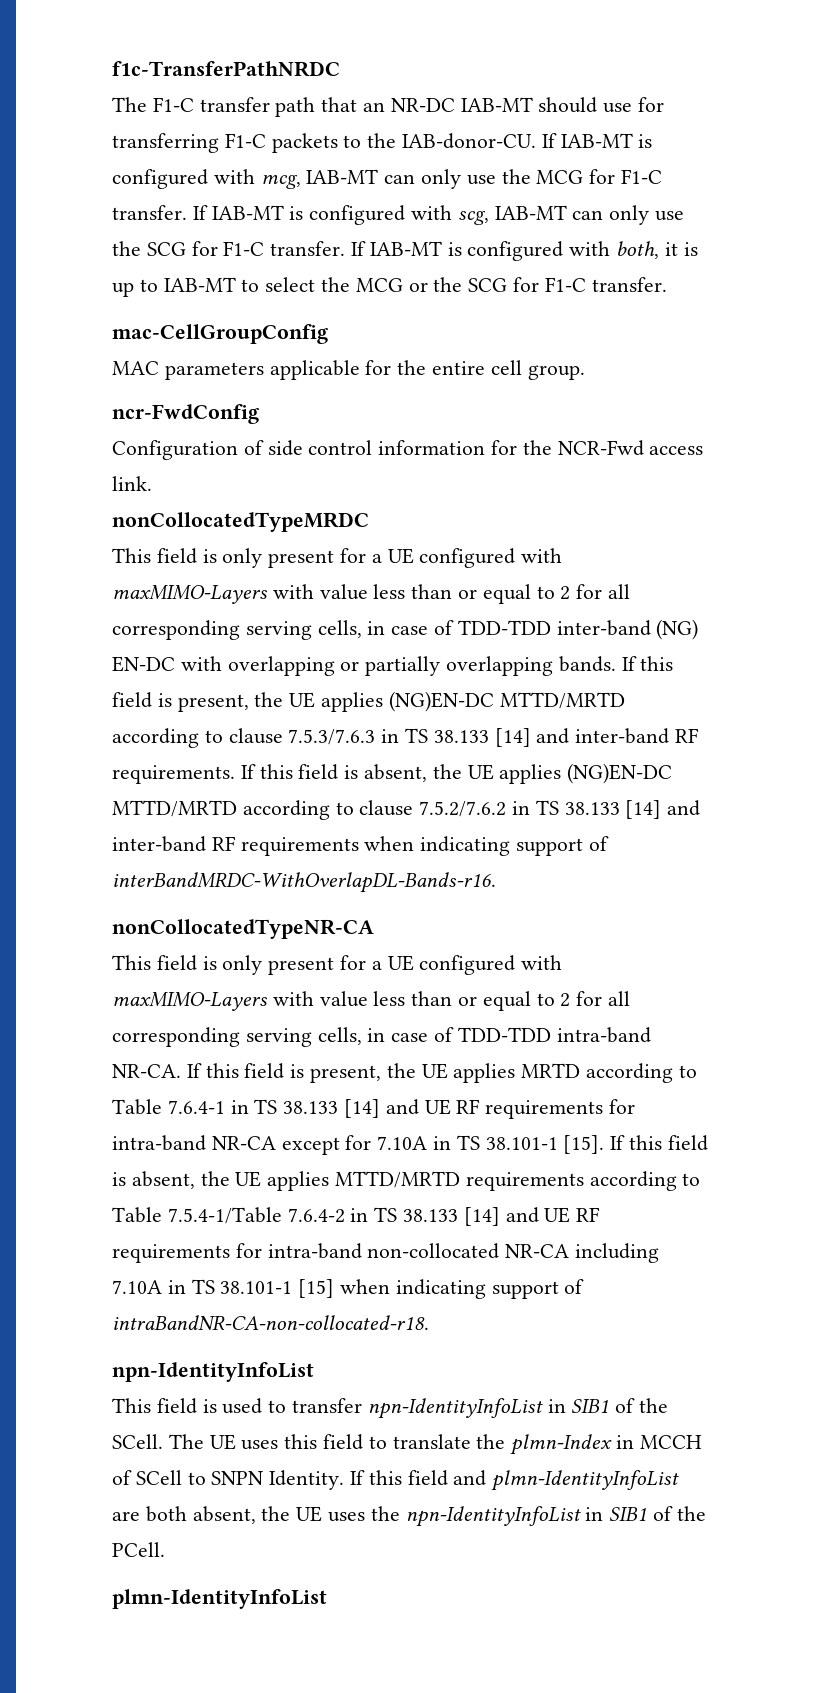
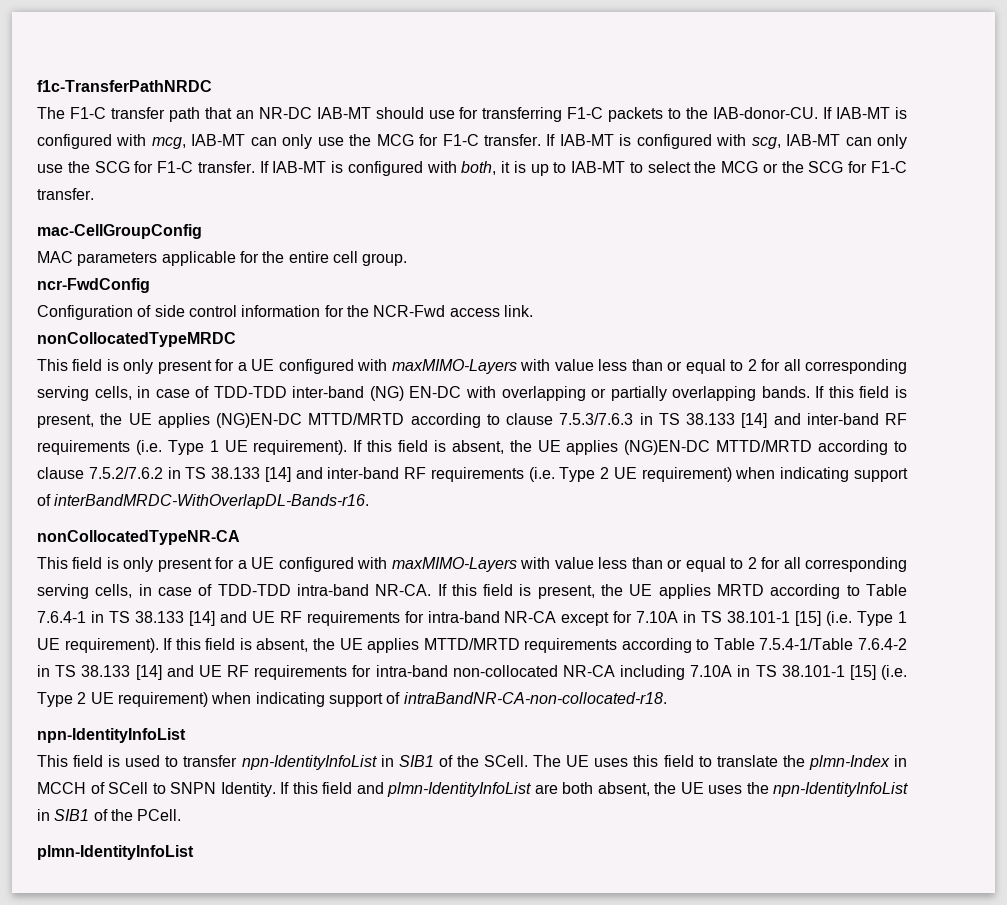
- If this field is present, the UE applies (NG)EN-DC MTTD/MRTD according to clause 7.5.3/7.6.3 in TS 38.133 [14] and inter-band RF requirements.
+ If this field is present, the UE applies (NG)EN-DC MTTD/MRTD according to clause 7.5.3/7.6.3 in TS 38.133 [14] and inter-band RF requirements (i.e. Type 1 UE requirement).
- If this field is absent, the UE applies (NG)EN-DC MTTD/MRTD according to clause 7.5.2/7.6.2 in TS 38.133 [14] and inter-band RF requirements when indicating support of interBandMRDC-WithOverlapDL-Bands-r16.
+ If this field is absent, the UE applies (NG)EN-DC MTTD/MRTD according to clause 7.5.2/7.6.2 in TS 38.133 [14] and inter-band RF requirements (i.e. Type 2 UE requirement) when indicating support of interBandMRDC-WithOverlapDL-Bands-r16.
- If this field is present, the UE applies MRTD according to Table 7.6.4-1 in TS 38.133 [14] and UE RF requirements for intra-band NR-CA except for 7.10A in TS 38.101-1 [15].
+ If this field is present, the UE applies MRTD according to Table 7.6.4-1 in TS 38.133 [14] and UE RF requirements for intra-band NR-CA except for 7.10A in TS 38.101-1 [15] (i.e. Type 1 UE requirement).
- If this field is absent, the UE applies MTTD/MRTD requirements according to Table 7.5.4-1/Table 7.6.4-2 in TS 38.133 [14] and UE RF requirements for intra-band non-collocated NR-CA including 7.10A in TS 38.101-1 [15] when indicating support of intraBandNR-CA-non-collocated-r18.
+ If this field is absent, the UE applies MTTD/MRTD requirements according to Table 7.5.4-1/Table 7.6.4-2 in TS 38.133 [14] and UE RF requirements for intra-band non-collocated NR-CA including 7.10A in TS 38.101-1 [15] (i.e. Type 2 UE requirement) when indicating support of intraBandNR-CA-non-collocated-r18.

